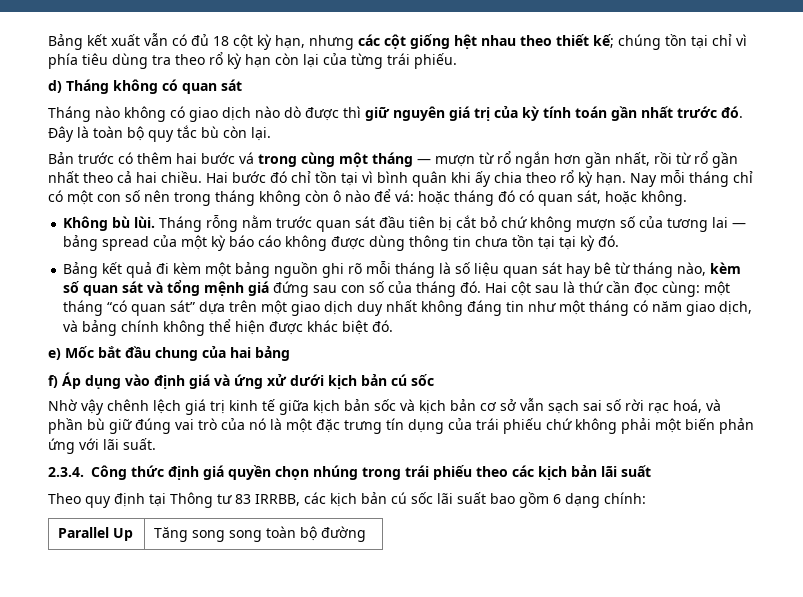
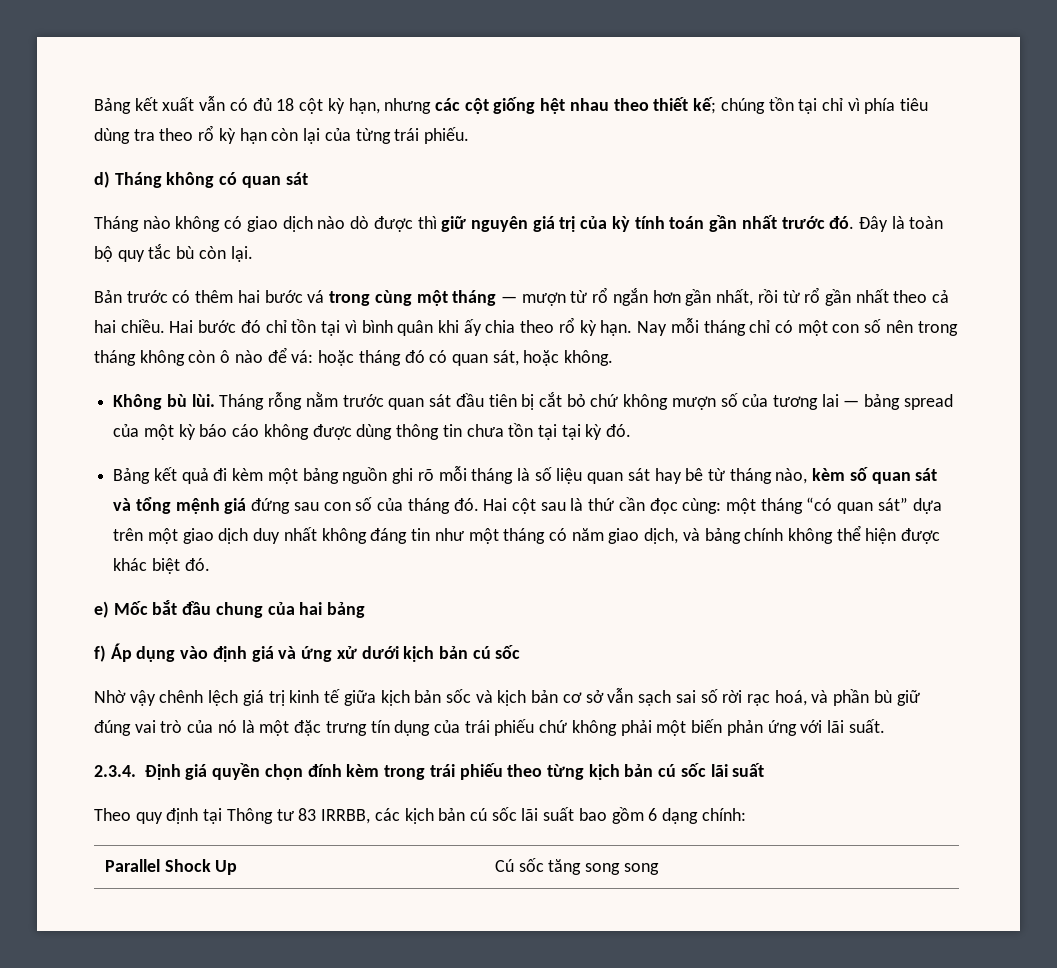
- 2.3.4. Công thức định giá quyền chọn nhúng trong trái phiếu theo các kịch bản lãi suất
+ 2.3.4. Định giá quyền chọn đính kèm trong trái phiếu theo từng kịch bản cú sốc lãi suất
- Parallel Up | Tăng song song toàn bộ đường
+ Parallel Shock Up | Cú sốc tăng song song

